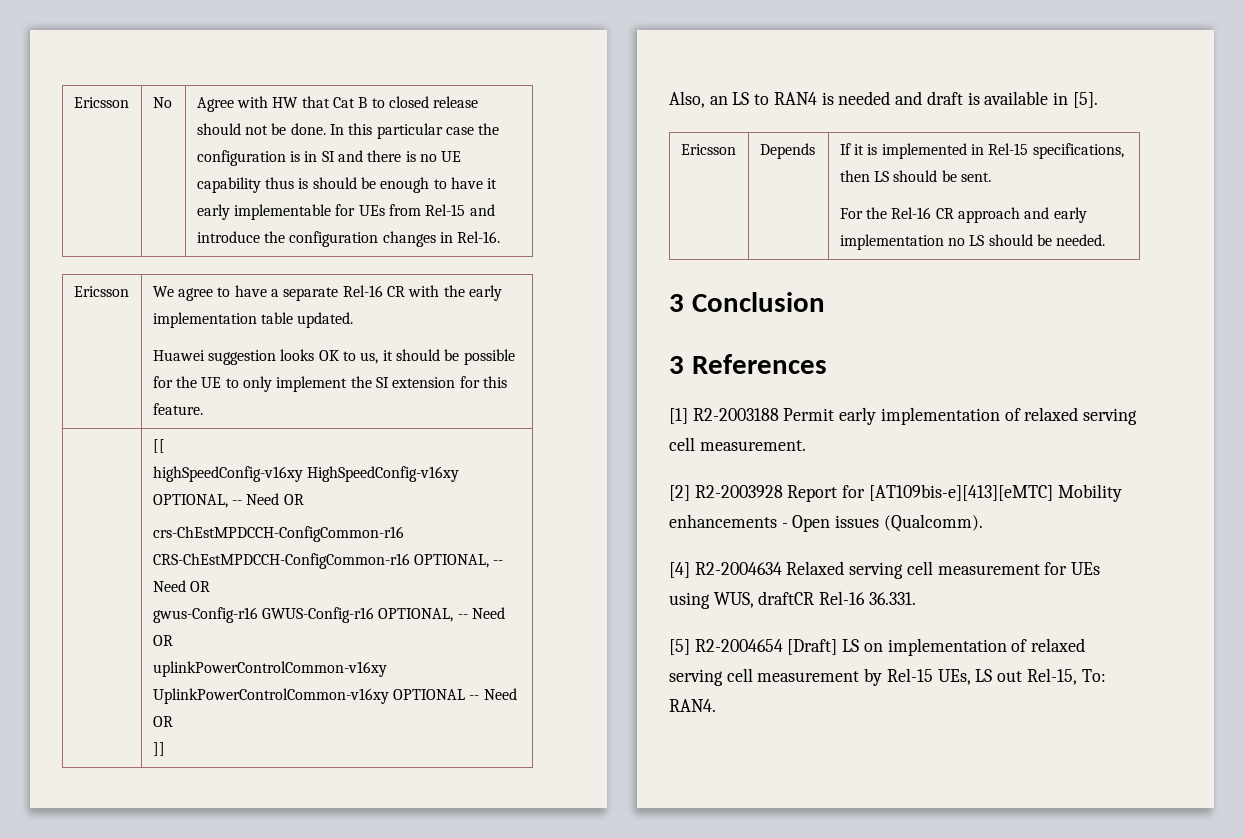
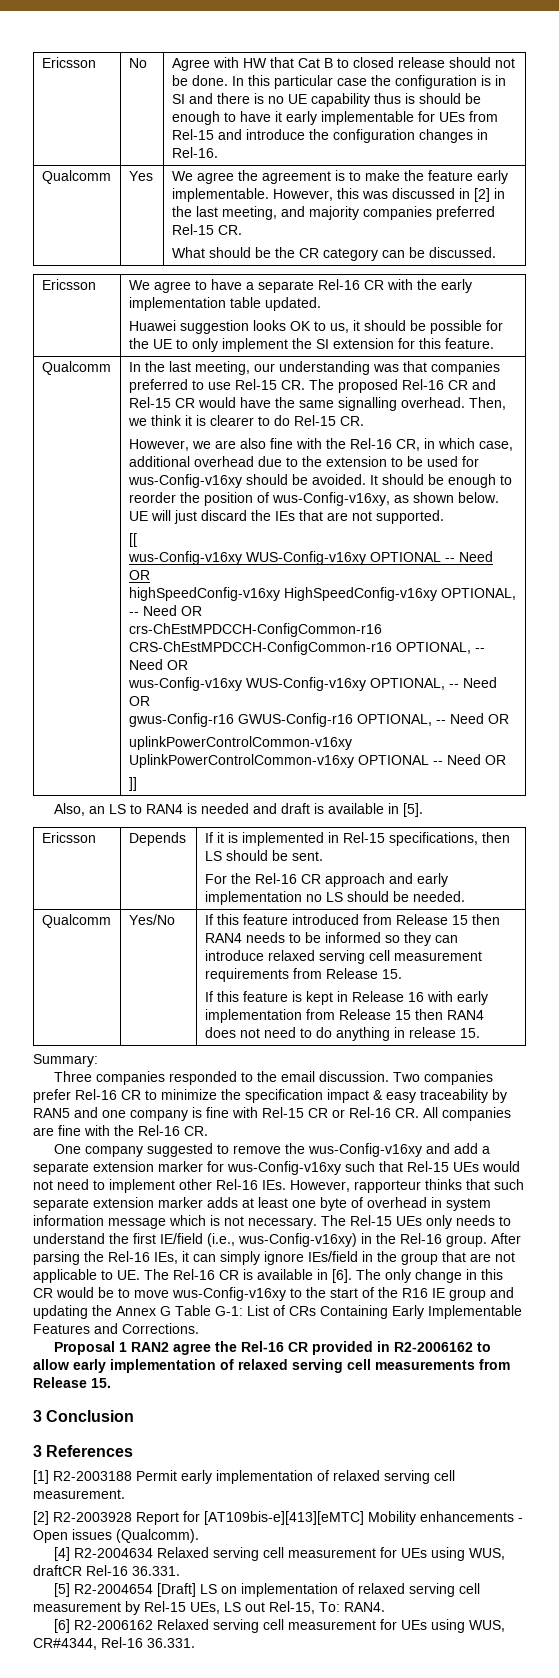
+ Qualcomm | Yes | We agree the agreement is to make the feature early implementable. However, this was discussed in [2] in the last meeting, and majority companies preferred Rel-15 CR.
+ What should be the CR category can be discussed.
+ Qualcomm | In the last meeting, our understanding was that companies preferred to use Rel-15 CR. The proposed Rel-16 CR and Rel-15 CR would have the same signalling overhead. Then, we think it is clearer to do Rel-15 CR.
+ However, we are also fine with the Rel-16 CR, in which case, additional overhead due to the extension to be used for wus-Config-v16xy should be avoided. It should be enough to reorder the position of wus-Config-v16xy, as shown below. UE will just discard the IEs that are not supported.
  [[
+ wus-Config-v16xy WUS-Config-v16xy OPTIONAL -- Need OR
+ wus-Config-v16xy WUS-Config-v16xy OPTIONAL, -- Need OR
+ Qualcomm | Yes/No | If this feature introduced from Release 15 then RAN4 needs to be informed so they can introduce relaxed serving cell measurement requirements from Release 15.
+ If this feature is kept in Release 16 with early implementation from Release 15 then RAN4 does not need to do anything in release 15.
+ Summary:
+ Three companies responded to the email discussion. Two companies prefer Rel-16 CR to minimize the specification impact & easy traceability by RAN5 and one company is fine with Rel-15 CR or Rel-16 CR. All companies are fine with the Rel-16 CR.
+ One company suggested to remove the wus-Config-v16xy and add a separate extension marker for wus-Config-v16xy such that Rel-15 UEs would not need to implement other Rel-16 IEs. However, rapporteur thinks that such separate extension marker adds at least one byte of overhead in system information message which is not necessary. The Rel-15 UEs only needs to understand the first IE/field (i.e., wus-Config-v16xy) in the Rel-16 group. After parsing the Rel-16 IEs, it can simply ignore IEs/field in the group that are not applicable to UE. The Rel-16 CR is available in [6]. The only change in this CR would be to move wus-Config-v16xy to the start of the R16 IE group and updating the Annex G Table G-1: List of CRs Containing Early Implementable Features and Corrections.
+ Proposal 1 RAN2 agree the Rel-16 CR provided in R2-2006162 to allow early implementation of relaxed serving cell measurements from Release 15.
+ [6] R2-2006162 Relaxed serving cell measurement for UEs using WUS, CR#4344, Rel-16 36.331.

